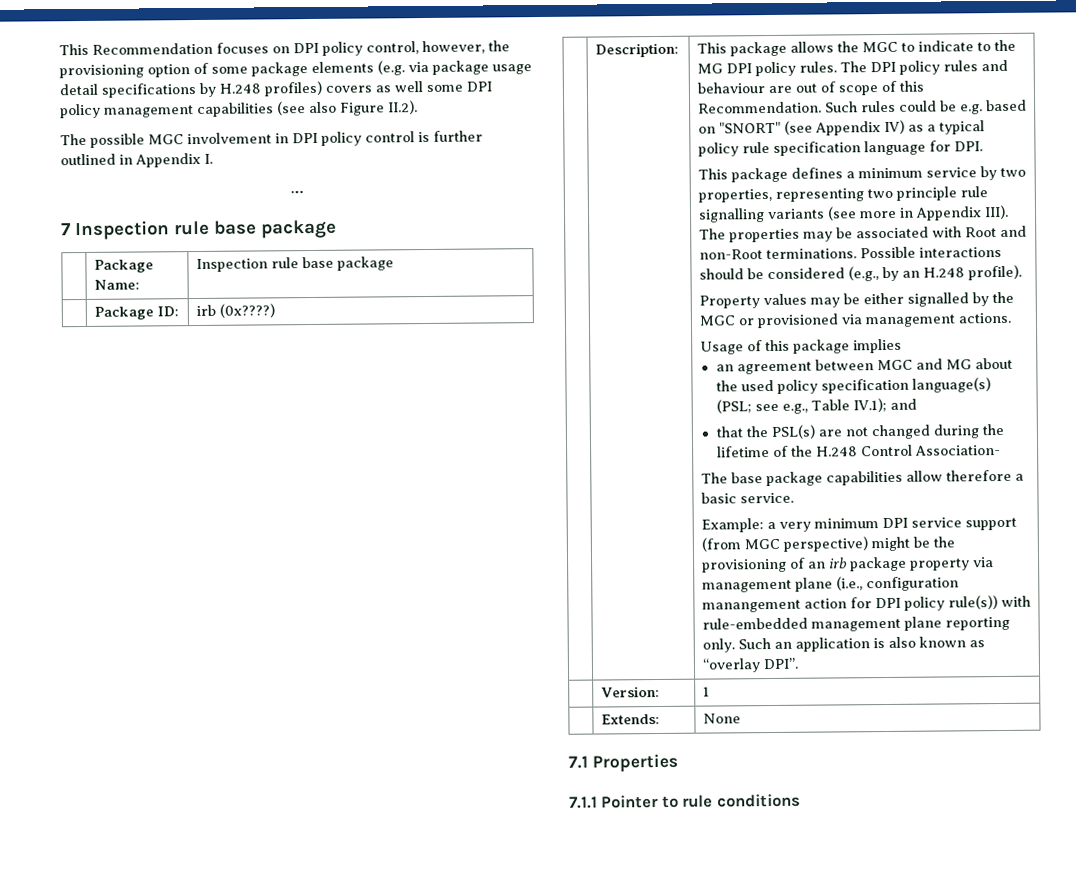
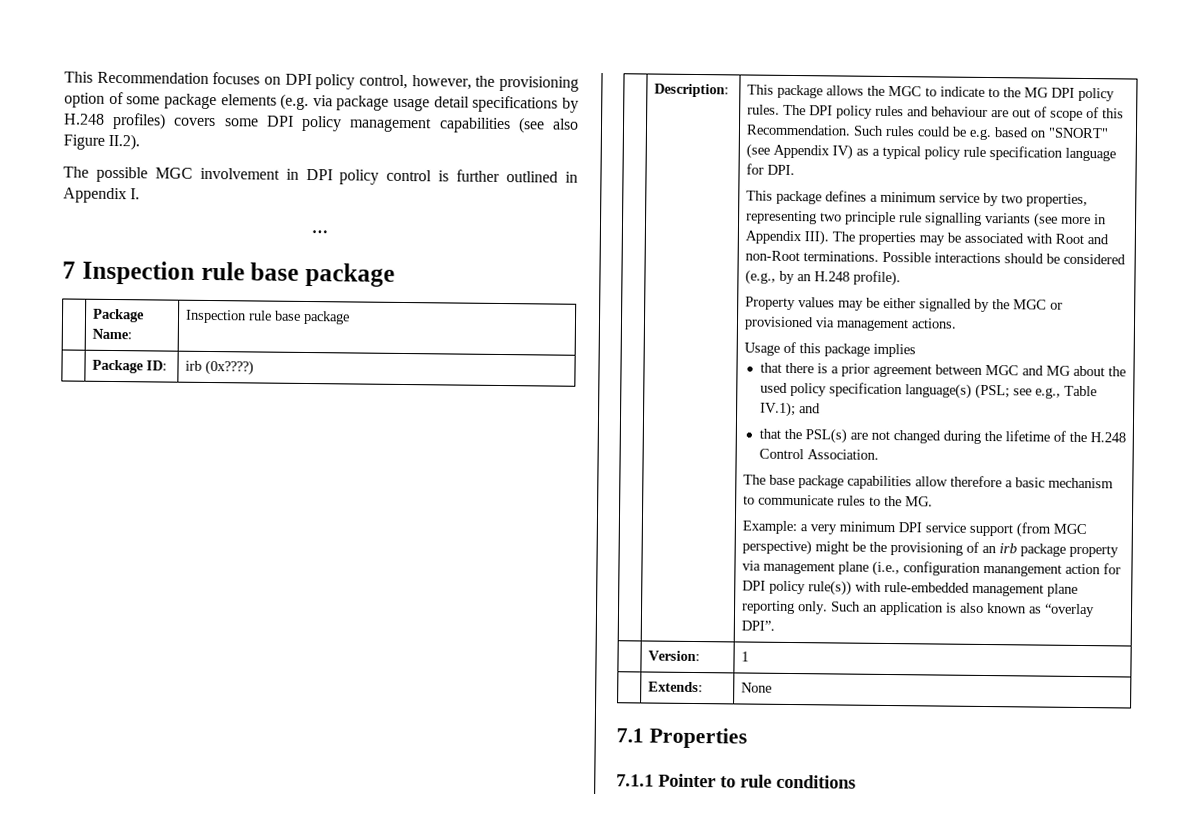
- This Recommendation focuses on DPI policy control, however, the provisioning option of some package elements (e.g. via package usage detail specifications by H.248 profiles) covers as well some DPI policy management capabilities (see also Figure II.2).
+ This Recommendation focuses on DPI policy control, however, the provisioning option of some package elements (e.g. via package usage detail specifications by H.248 profiles) covers some DPI policy management capabilities (see also Figure II.2).
- an agreement between MGC and MG about the used policy specification language(s) (PSL; see e.g., Table IV.1); and
+ that there is a prior agreement between MGC and MG about the used policy specification language(s) (PSL; see e.g., Table IV.1); and
- that the PSL(s) are not changed during the lifetime of the H.248 Control Association-
+ that the PSL(s) are not changed during the lifetime of the H.248 Control Association.
- The base package capabilities allow therefore a basic service.
+ The base package capabilities allow therefore a basic mechanism to communicate rules to the MG.

